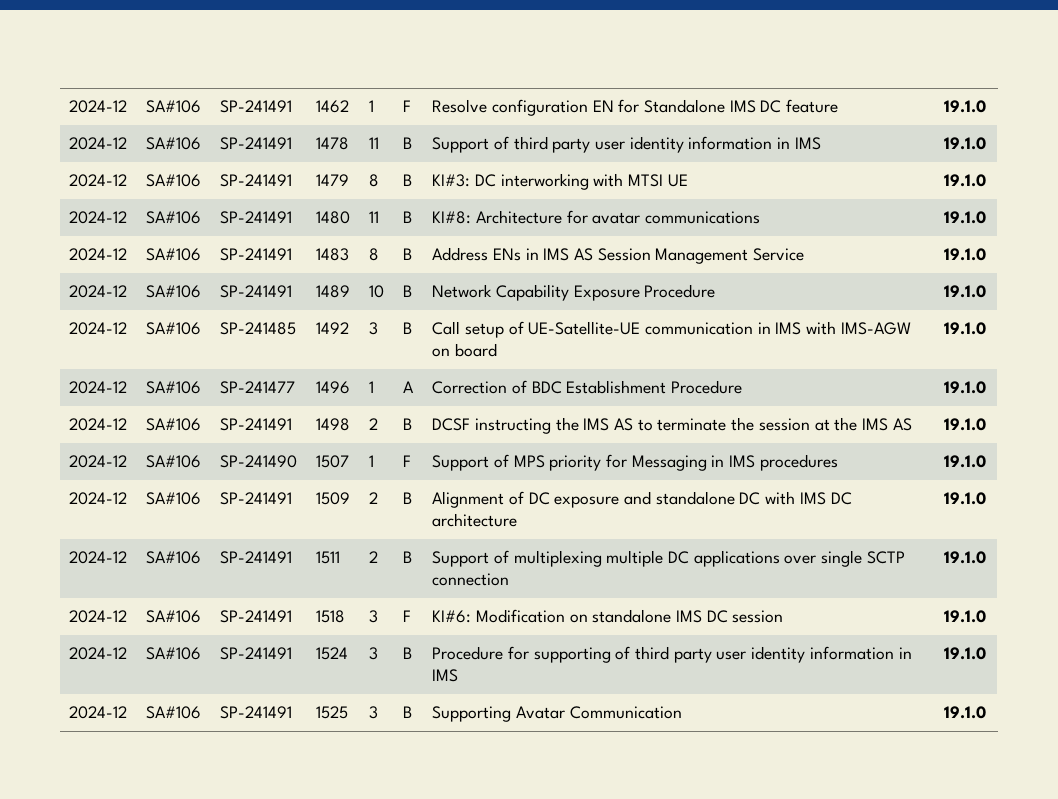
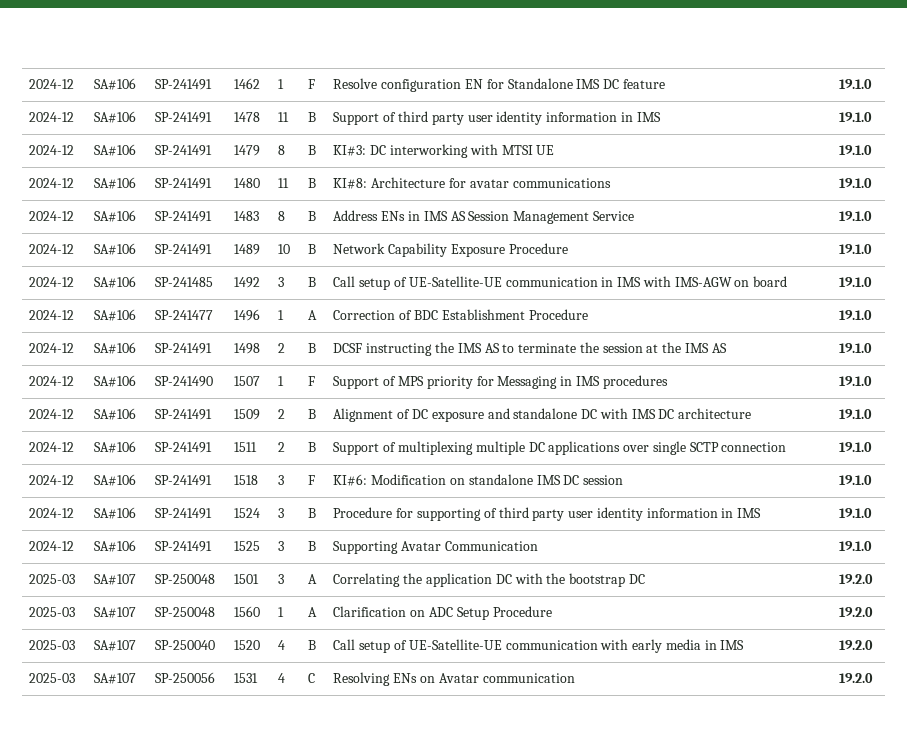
+ 2025-03 | SA#107 | SP-250048 | 1501 | 3 | A | Correlating the application DC with the bootstrap DC | 19.2.0
+ 2025-03 | SA#107 | SP-250048 | 1560 | 1 | A | Clarification on ADC Setup Procedure | 19.2.0
+ 2025-03 | SA#107 | SP-250040 | 1520 | 4 | B | Call setup of UE-Satellite-UE communication with early media in IMS | 19.2.0
+ 2025-03 | SA#107 | SP-250056 | 1531 | 4 | C | Resolving ENs on Avatar communication | 19.2.0

